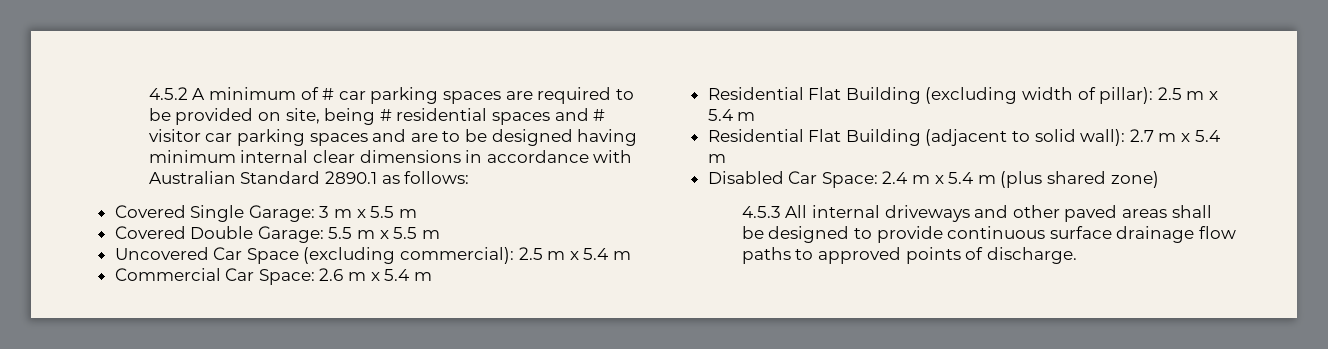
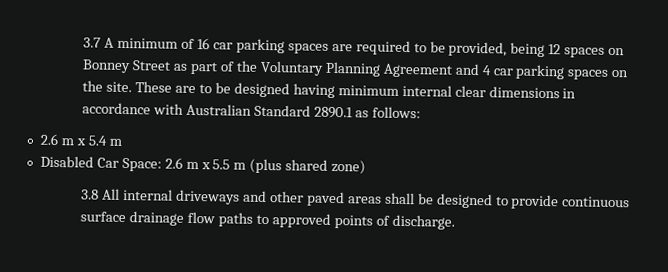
- 4.5.2 A minimum of # car parking spaces are required to be provided on site, being # residential spaces and # visitor car parking spaces and are to be designed having minimum internal clear dimensions in accordance with Australian Standard 2890.1 as follows:
+ 3.7 A minimum of 16 car parking spaces are required to be provided, being 12 spaces on Bonney Street as part of the Voluntary Planning Agreement and 4 car parking spaces on the site. These are to be designed having minimum internal clear dimensions in accordance with Australian Standard 2890.1 as follows:
- Covered Single Garage: 3 m x 5.5 m
- Covered Double Garage: 5.5 m x 5.5 m
- Uncovered Car Space (excluding commercial): 2.5 m x 5.4 m
- Commercial Car Space: 2.6 m x 5.4 m
+ 2.6 m x 5.4 m
- Residential Flat Building (excluding width of pillar): 2.5 m x 5.4 m
- Residential Flat Building (adjacent to solid wall): 2.7 m x 5.4 m
- Disabled Car Space: 2.4 m x 5.4 m (plus shared zone)
+ Disabled Car Space: 2.6 m x 5.5 m (plus shared zone)
- 4.5.3 All internal driveways and other paved areas shall be designed to provide continuous surface drainage flow paths to approved points of discharge.
+ 3.8 All internal driveways and other paved areas shall be designed to provide continuous surface drainage flow paths to approved points of discharge.

